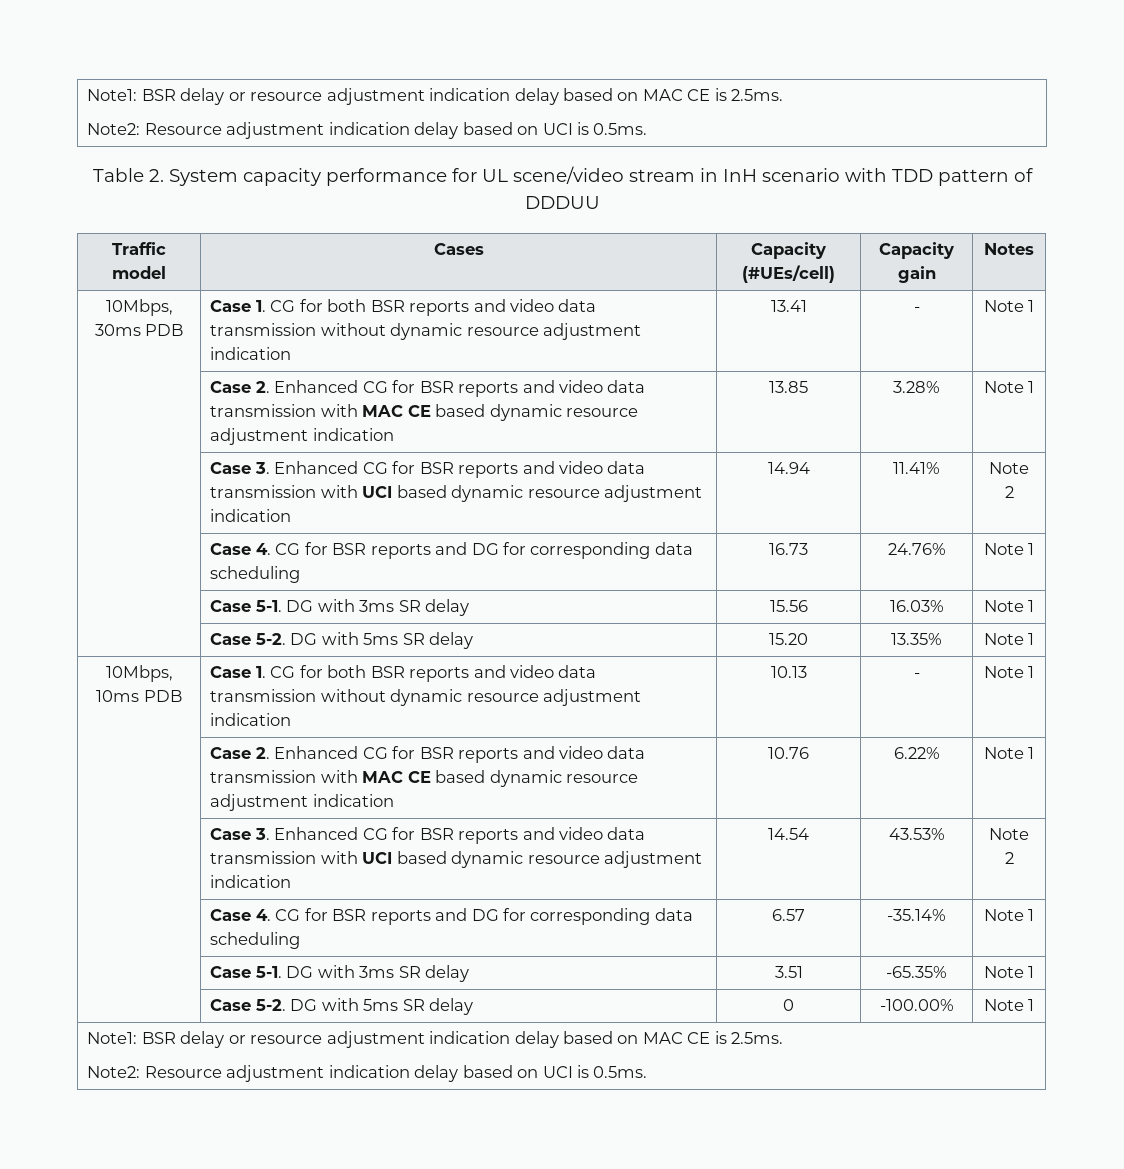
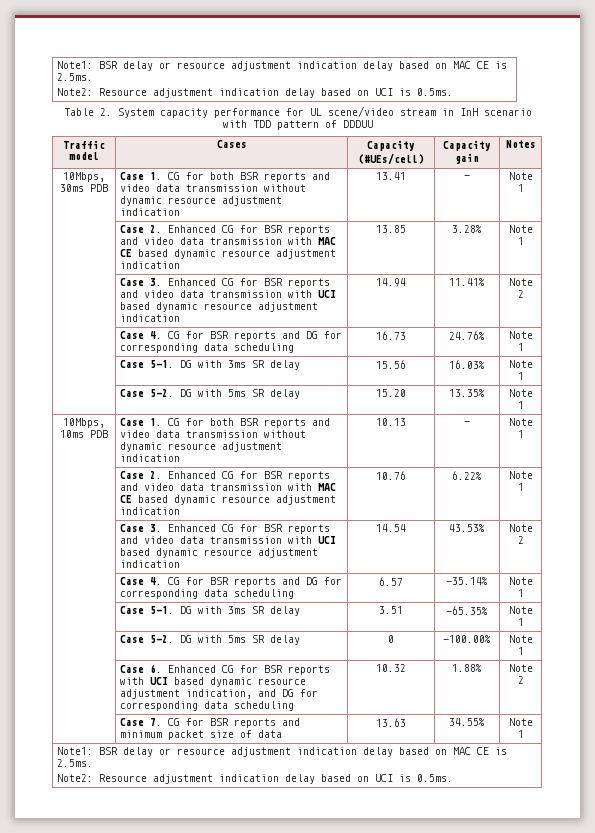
+ | Case 6. Enhanced CG for BSR reports with UCI based dynamic resource adjustment indication, and DG for corresponding data scheduling | 10.32 | 1.88% | Note 2
+ | Case 7. CG for BSR reports and minimum packet size of data | 13.63 | 34.55% | Note 1

